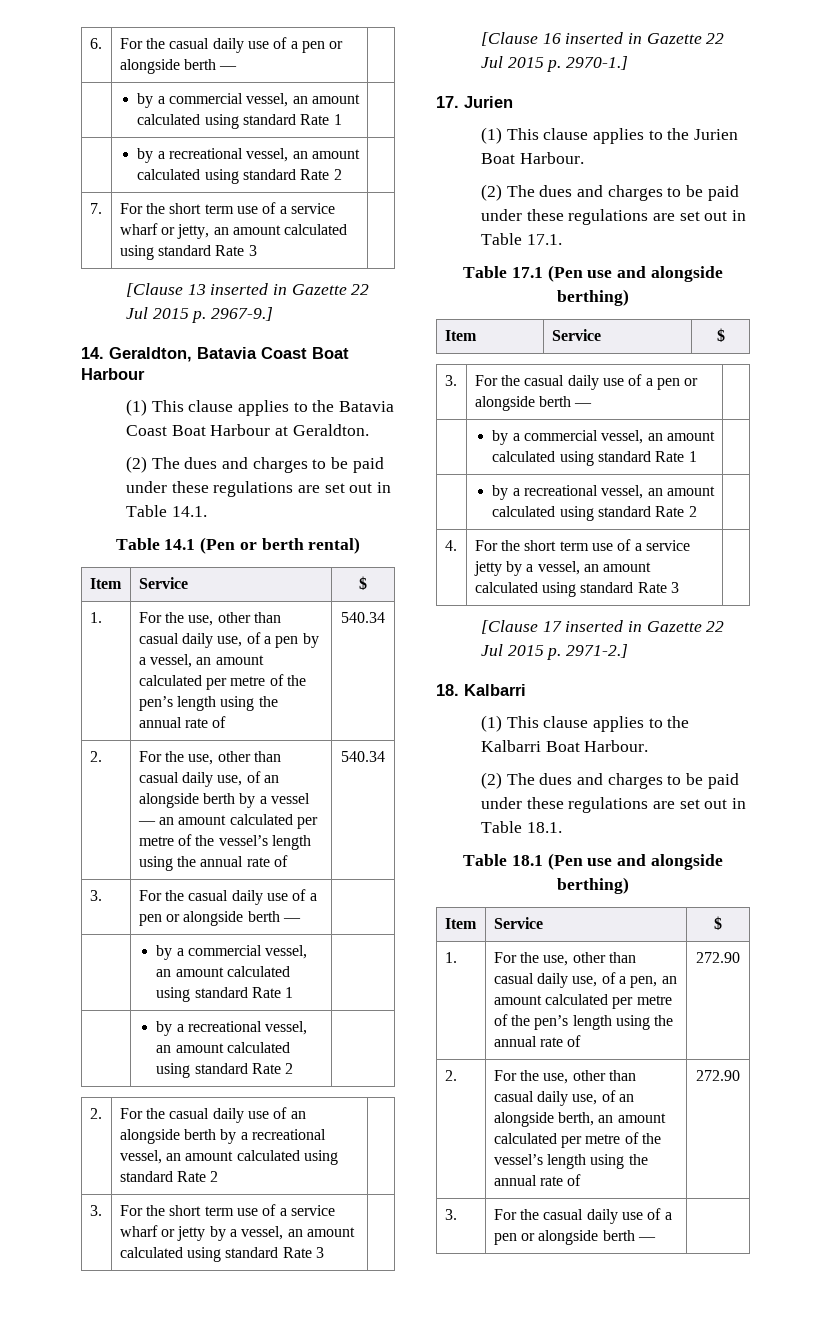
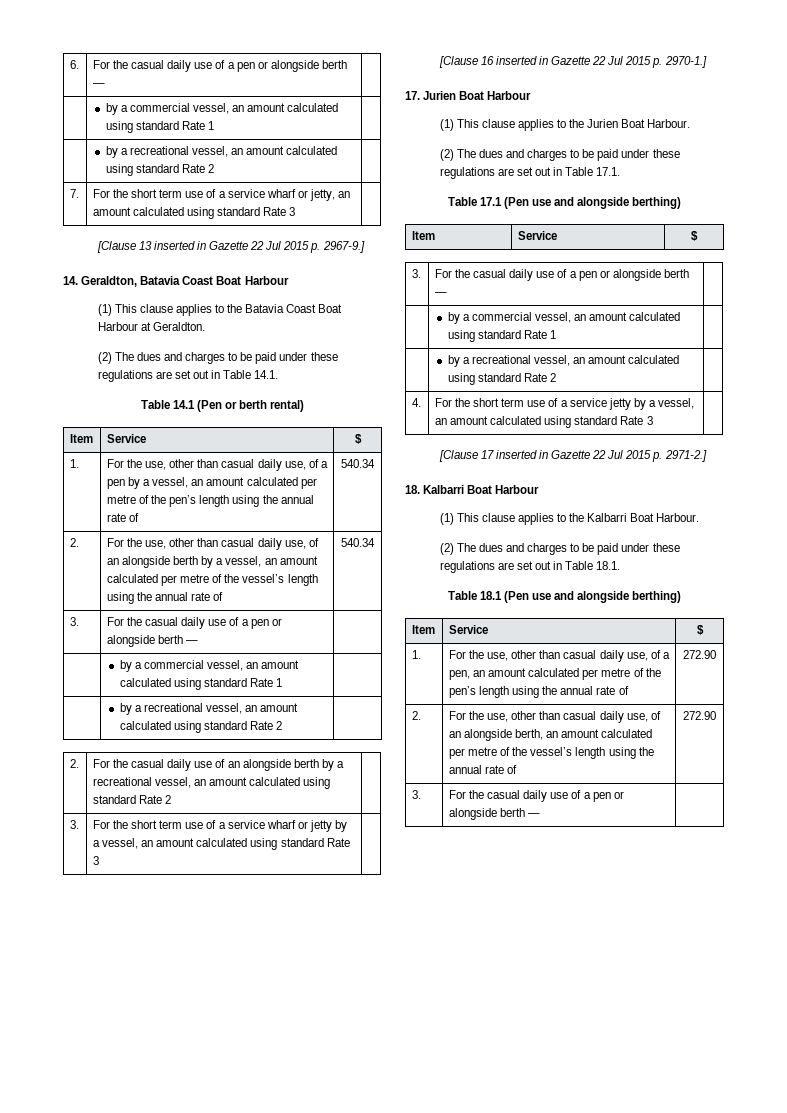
- 2. | For the use, other than casual daily use, of an alongside berth by a vessel — an amount calculated per metre of the vessel’s length using the annual rate of | 540.34
+ 2. | For the use, other than casual daily use, of an alongside berth by a vessel, an amount calculated per metre of the vessel’s length using the annual rate of | 540.34
- 17. Jurien
+ 17. Jurien Boat Harbour
- 18. Kalbarri
+ 18. Kalbarri Boat Harbour

